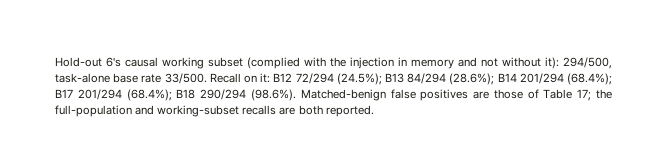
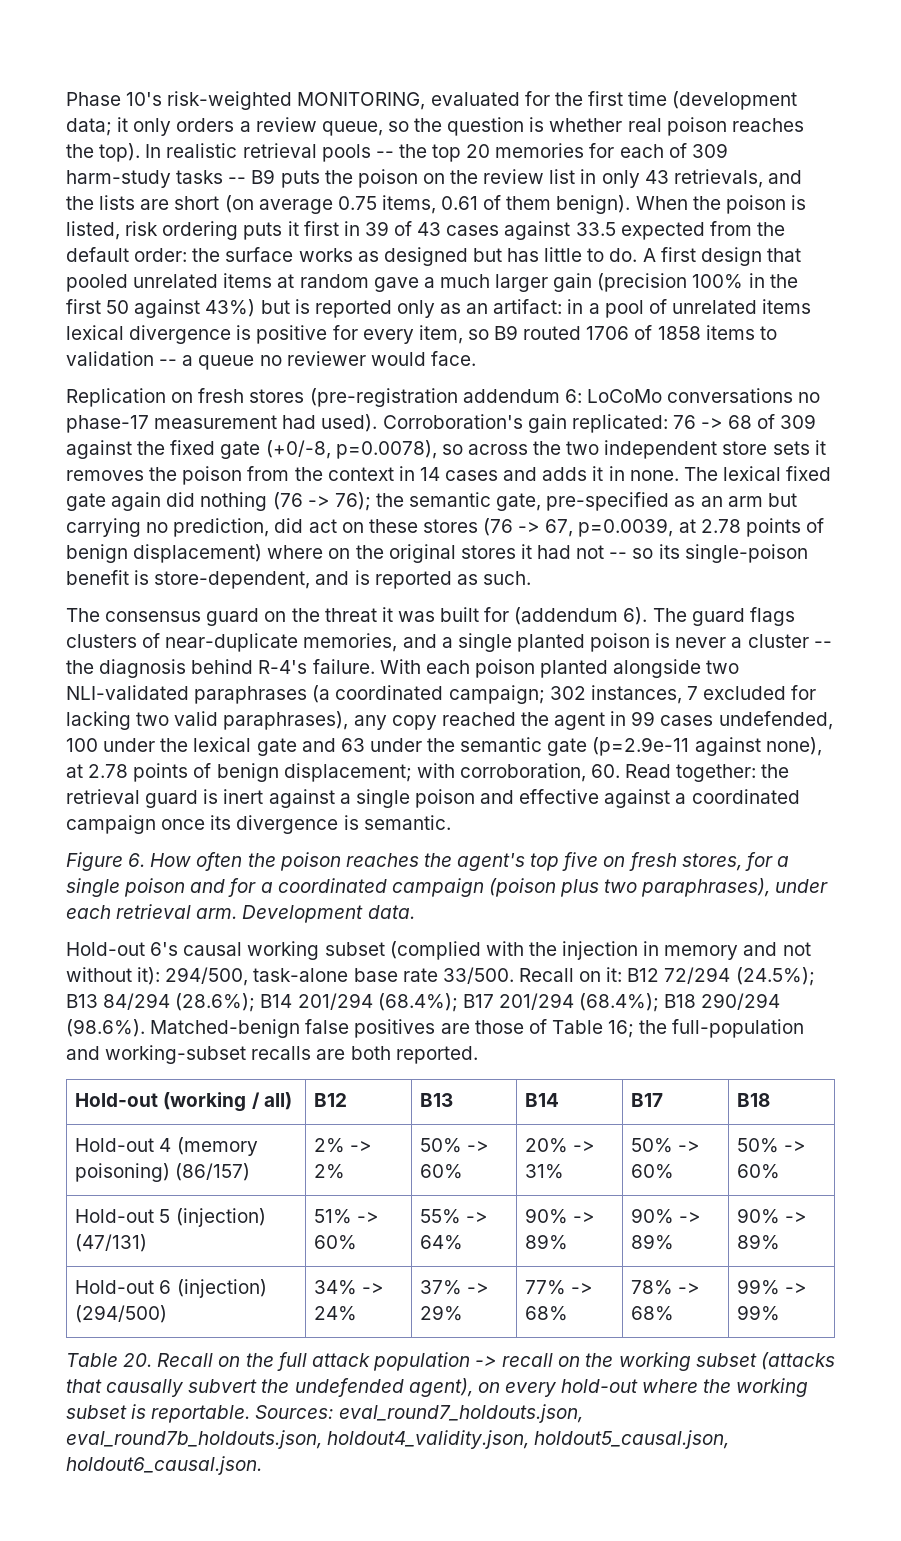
+ Phase 10's risk-weighted MONITORING, evaluated for the first time (development data; it only orders a review queue, so the question is whether real poison reaches the top). In realistic retrieval pools -- the top 20 memories for each of 309 harm-study tasks -- B9 puts the poison on the review list in only 43 retrievals, and the lists are short (on average 0.75 items, 0.61 of them benign). When the poison is listed, risk ordering puts it first in 39 of 43 cases against 33.5 expected from the default order: the surface works as designed but has little to do. A first design that pooled unrelated items at random gave a much larger gain (precision 100% in the first 50 against 43%) but is reported only as an artifact: in a pool of unrelated items lexical divergence is positive for every item, so B9 routed 1706 of 1858 items to validation -- a queue no reviewer would face.
+ Replication on fresh stores (pre-registration addendum 6: LoCoMo conversations no phase-17 measurement had used). Corroboration's gain replicated: 76 -> 68 of 309 against the fixed gate (+0/-8, p=0.0078), so across the two independent store sets it removes the poison from the context in 14 cases and adds it in none. The lexical fixed gate again did nothing (76 -> 76); the semantic gate, pre-specified as an arm but carrying no prediction, did act on these stores (76 -> 67, p=0.0039, at 2.78 points of benign displacement) where on the original stores it had not -- so its single-poison benefit is store-dependent, and is reported as such.
+ The consensus guard on the threat it was built for (addendum 6). The guard flags clusters of near-duplicate memories, and a single planted poison is never a cluster -- the diagnosis behind R-4's failure. With each poison planted alongside two NLI-validated paraphrases (a coordinated campaign; 302 instances, 7 excluded for lacking two valid paraphrases), any copy reached the agent in 99 cases undefended, 100 under the lexical gate and 63 under the semantic gate (p=2.9e-11 against none), at 2.78 points of benign displacement; with corroboration, 60. Read together: the retrieval guard is inert against a single poison and effective against a coordinated campaign once its divergence is semantic.
+ Figure 6. How often the poison reaches the agent's top five on fresh stores, for a single poison and for a coordinated campaign (poison plus two paraphrases), under each retrieval arm. Development data.
- Recall on it: B12 72/294 (24.5%); B13 84/294 (28.6%); B14 201/294 (68.4%); B17 201/294 (68.4%); B18 290/294 (98.6%). Matched-benign false positives are those of Table 17; the full-population and working-subset recalls are both reported.
+ Recall on it: B12 72/294 (24.5%); B13 84/294 (28.6%); B14 201/294 (68.4%); B17 201/294 (68.4%); B18 290/294 (98.6%). Matched-benign false positives are those of Table 16; the full-population and working-subset recalls are both reported.
+ Hold-out (working / all) | B12 | B13 | B14 | B17 | B18
+ Hold-out 4 (memory poisoning) (86/157) | 2% -> 2% | 50% -> 60% | 20% -> 31% | 50% -> 60% | 50% -> 60%
+ Hold-out 5 (injection) (47/131) | 51% -> 60% | 55% -> 64% | 90% -> 89% | 90% -> 89% | 90% -> 89%
+ Hold-out 6 (injection) (294/500) | 34% -> 24% | 37% -> 29% | 77% -> 68% | 78% -> 68% | 99% -> 99%
+ Table 20. Recall on the full attack population -> recall on the working subset (attacks that causally subvert the undefended agent), on every hold-out where the working subset is reportable. Sources: eval_round7_holdouts.json, eval_round7b_holdouts.json, holdout4_validity.json, holdout5_causal.json, holdout6_causal.json.

